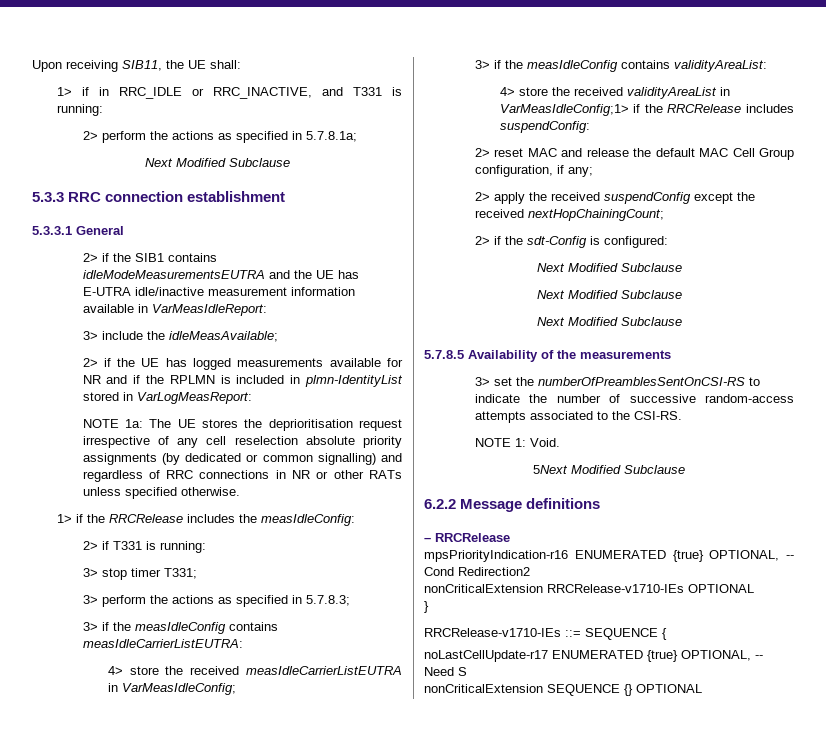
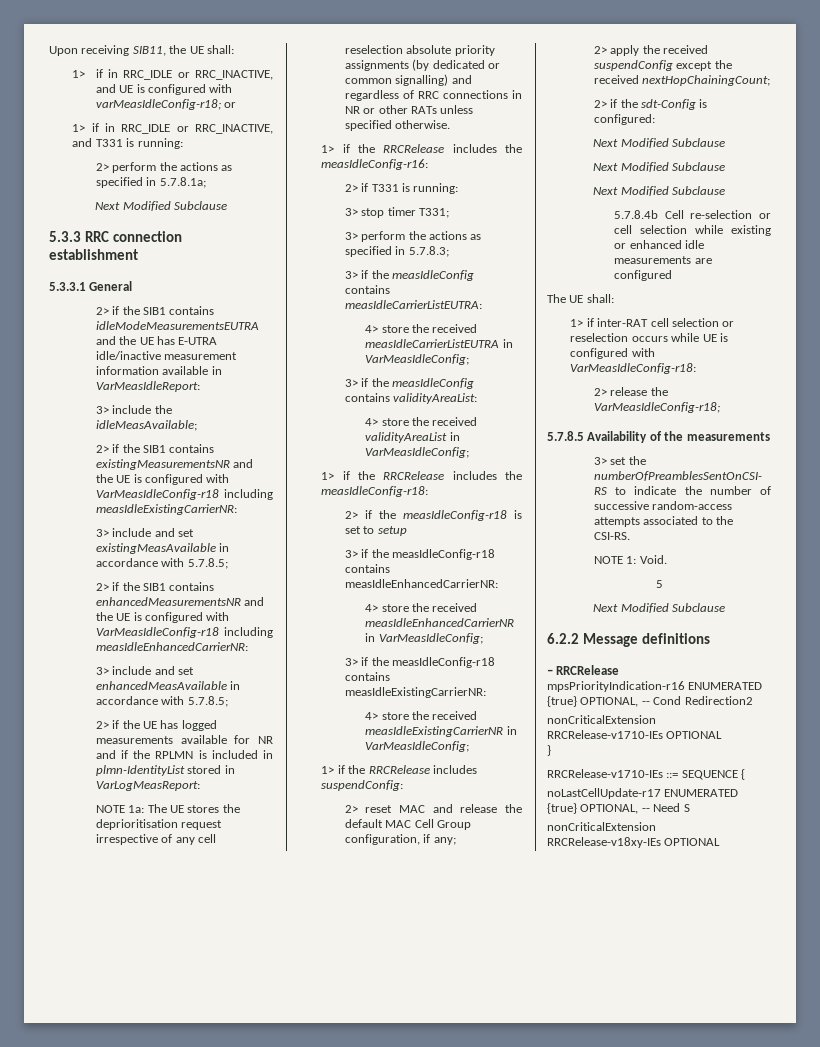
+ 1> if in RRC_IDLE or RRC_INACTIVE, and UE is configured with varMeasIdleConfig-r18; or
+ 2> if the SIB1 contains existingMeasurementsNR and the UE is configured with VarMeasIdleConfig-r18 including measIdleExistingCarrierNR:
+ 3> include and set existingMeasAvailable in accordance with 5.7.8.5;
+ 2> if the SIB1 contains enhancedMeasurementsNR and the UE is configured with VarMeasIdleConfig-r18 including measIdleEnhancedCarrierNR:
+ 3> include and set enhancedMeasAvailable in accordance with 5.7.8.5;
- 1> if the RRCRelease includes the measIdleConfig:
+ 1> if the RRCRelease includes the measIdleConfig-r16:
- 4> store the received validityAreaList in VarMeasIdleConfig;1> if the RRCRelease includes suspendConfig:
+ 4> store the received validityAreaList in VarMeasIdleConfig;
+ 1> if the RRCRelease includes the measIdleConfig-r18:
+ 2> if the measIdleConfig-r18 is set to setup
+ 3> if the measIdleConfig-r18 contains measIdleEnhancedCarrierNR:
+ 4> store the received measIdleEnhancedCarrierNR in VarMeasIdleConfig;
+ 3> if the measIdleConfig-r18 contains measIdleExistingCarrierNR:
+ 4> store the received measIdleExistingCarrierNR in VarMeasIdleConfig;
+ 1> if the RRCRelease includes suspendConfig:
+ 5.7.8.4b Cell re-selection or cell selection while existing or enhanced idle measurements are configured
+ The UE shall:
+ 1> if inter-RAT cell selection or reselection occurs while UE is configured with VarMeasIdleConfig-r18:
+ 2> release the VarMeasIdleConfig-r18;
- 5Next Modified Subclause
+ 5
+ Next Modified Subclause
- nonCriticalExtension SEQUENCE {} OPTIONAL
+ nonCriticalExtension RRCRelease-v18xy-IEs OPTIONAL

